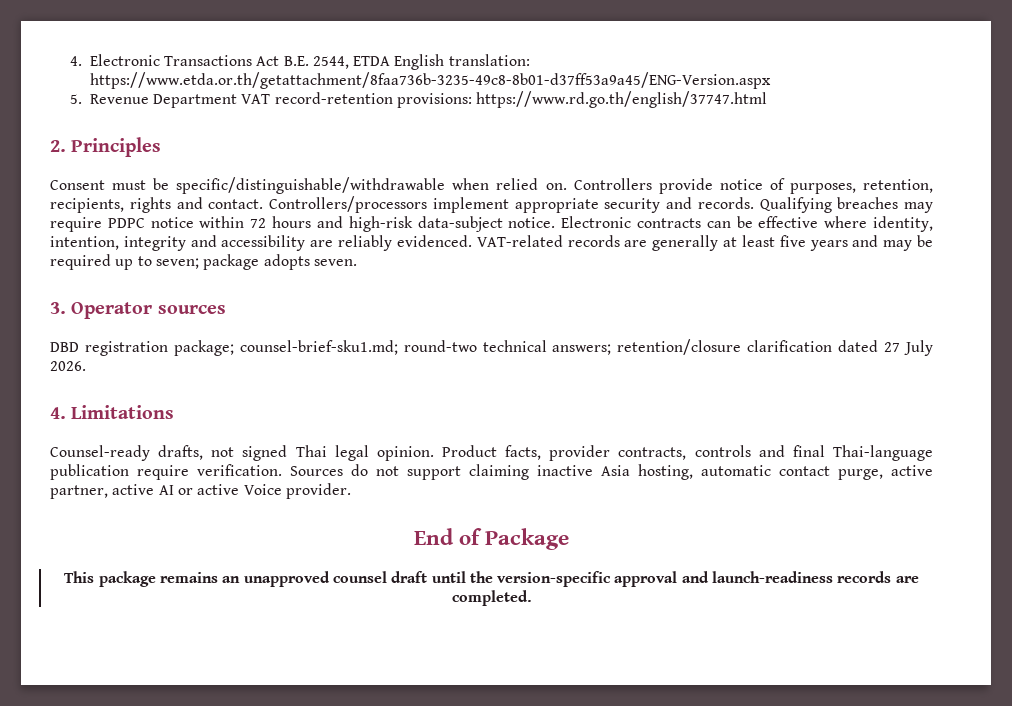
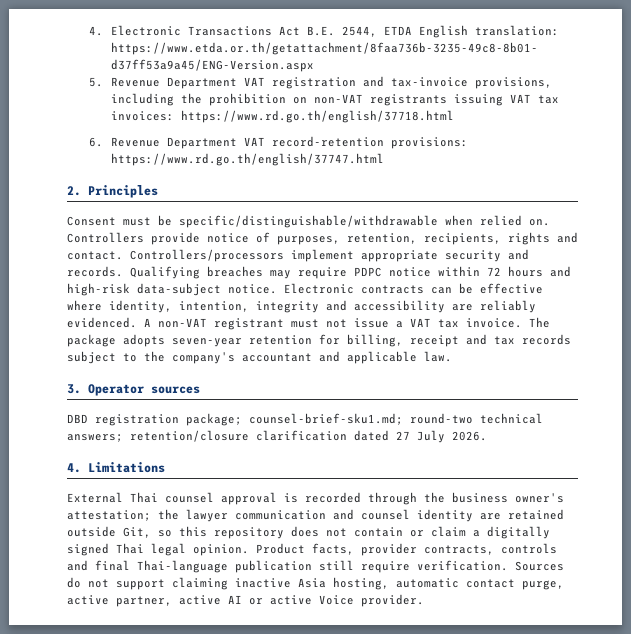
- 5. Revenue Department VAT record-retention provisions: https://www.rd.go.th/english/37747.html
+ 5. Revenue Department VAT registration and tax-invoice provisions, including the prohibition on non-VAT registrants issuing VAT tax invoices: https://www.rd.go.th/english/37718.html
+ 6. Revenue Department VAT record-retention provisions: https://www.rd.go.th/english/37747.html
- VAT-related records are generally at least five years and may be required up to seven; package adopts seven.
+ A non-VAT registrant must not issue a VAT tax invoice. The package adopts seven-year retention for billing, receipt and tax records subject to the company's accountant and applicable law.
- Counsel-ready drafts, not signed Thai legal opinion.
+ External Thai counsel approval is recorded through the business owner's attestation; the lawyer communication and counsel identity are retained outside Git, so this repository does not contain or claim a digitally signed Thai legal opinion.
- Product facts, provider contracts, controls and final Thai-language publication require verification.
+ Product facts, provider contracts, controls and final Thai-language publication still require verification.
- End of Package
- This package remains an unapproved counsel draft until the version-specific approval and launch-readiness records are completed.

